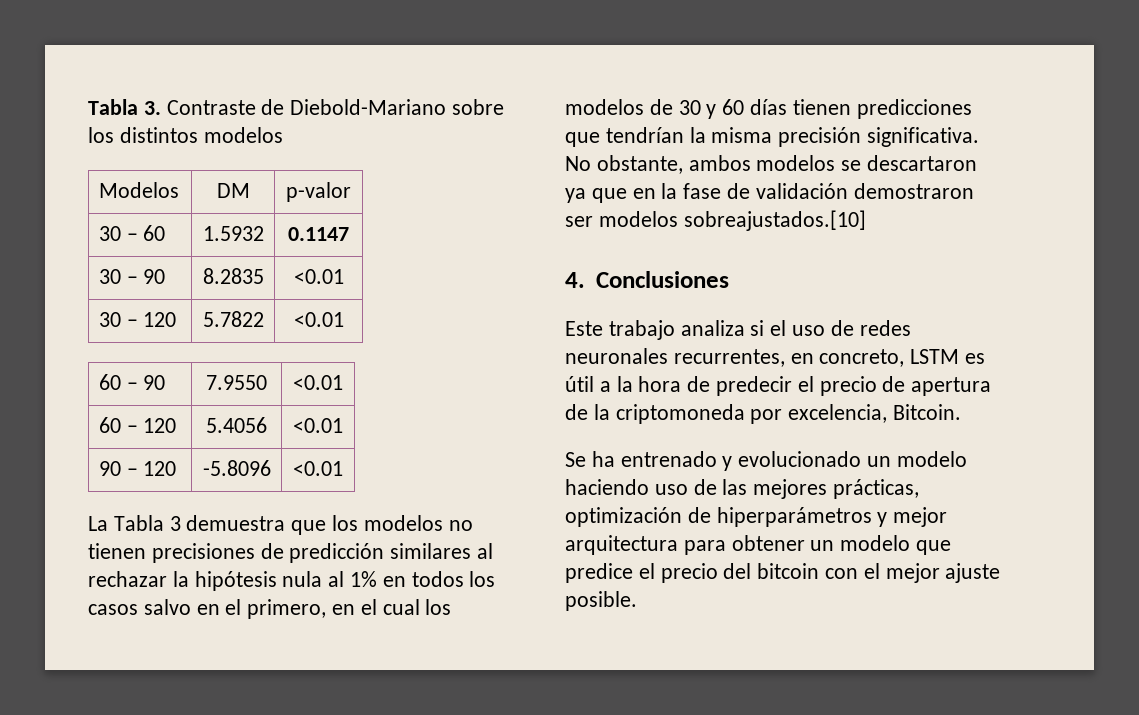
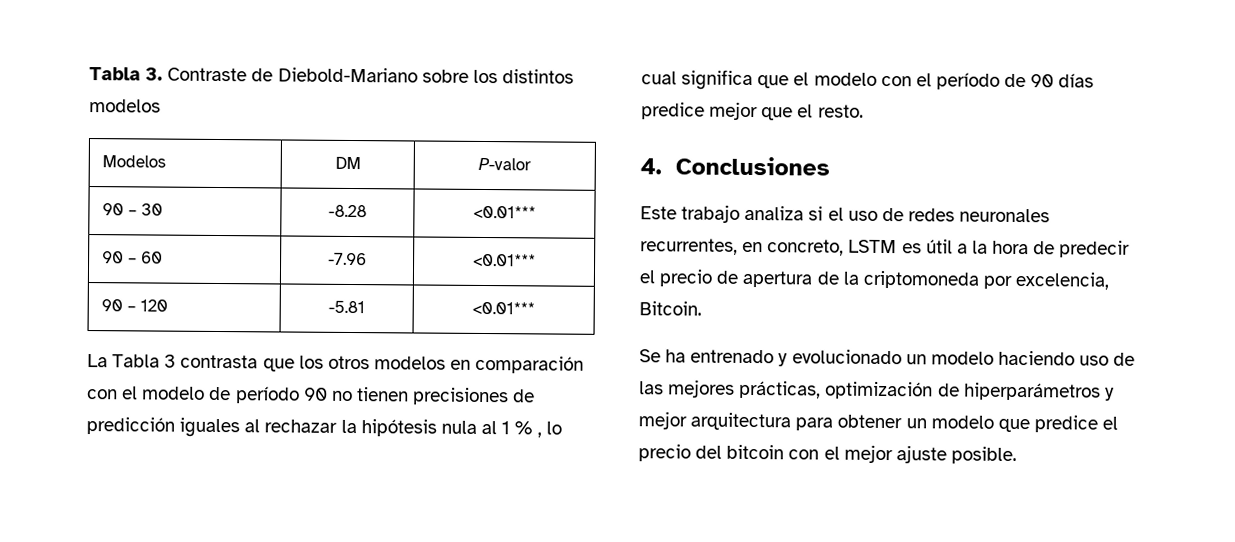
- Modelos | DM | p-valor
- 30 – 60 | 1.5932 | 0.1147
- 30 – 90 | 8.2835 | <0.01
- 30 – 120 | 5.7822 | <0.01
- 60 – 90 | 7.9550 | <0.01
- 60 – 120 | 5.4056 | <0.01
+ Modelos | DM | P-valor
+ 90 – 30 | -8.28 | <0.01***
+ 90 – 60 | -7.96 | <0.01***
- 90 – 120 | -5.8096 | <0.01
+ 90 – 120 | -5.81 | <0.01***
- La Tabla 3 demuestra que los modelos no tienen precisiones de predicción similares al rechazar la hipótesis nula al 1% en todos los casos salvo en el primero, en el cual los modelos de 30 y 60 días tienen predicciones que tendrían la misma precisión significativa. No obstante, ambos modelos se descartaron ya que en la fase de validación demostraron ser modelos sobreajustados.[10]
+ La Tabla 3 contrasta que los otros modelos en comparación con el modelo de período 90 no tienen precisiones de predicción iguales al rechazar la hipótesis nula al 1 % , lo cual significa que el modelo con el período de 90 días predice mejor que el resto.

